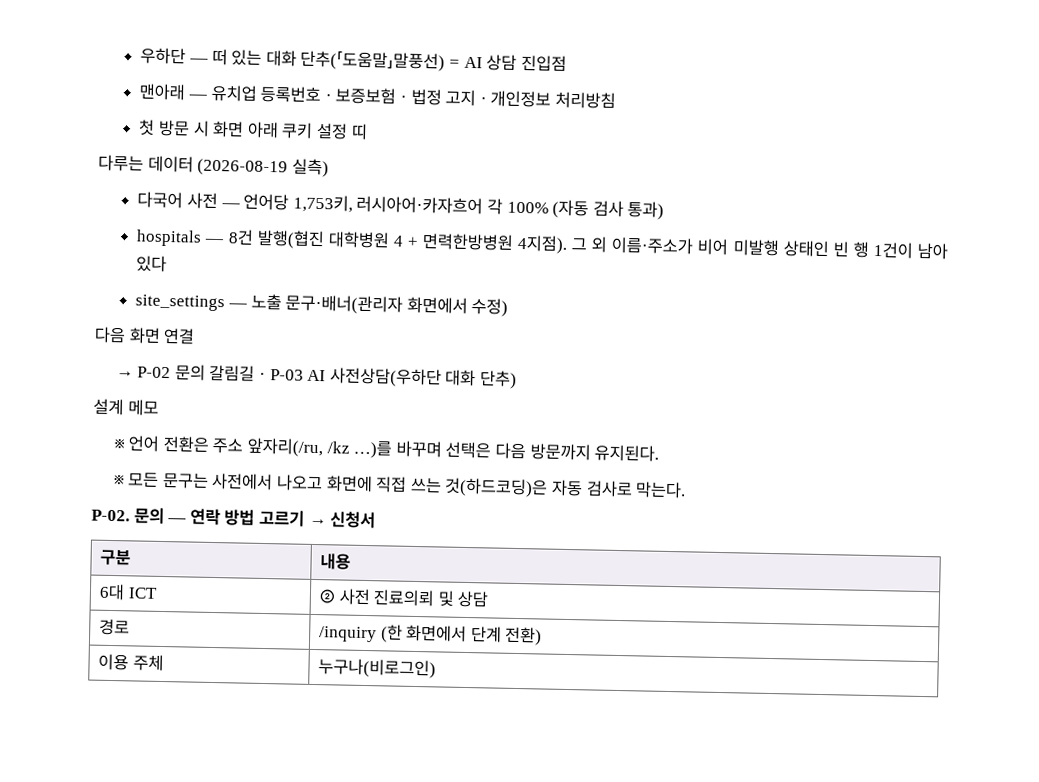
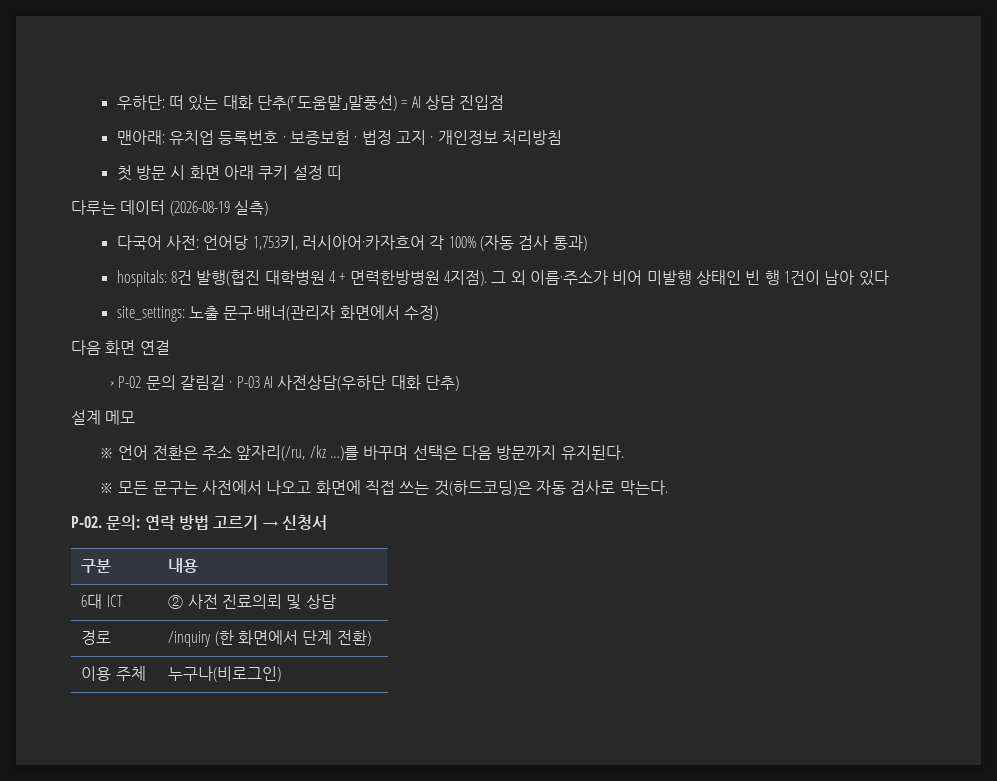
- 우하단 — 떠 있는 대화 단추(「도움말」말풍선) = AI 상담 진입점
+ 우하단: 떠 있는 대화 단추(「도움말」말풍선) = AI 상담 진입점
- 맨아래 — 유치업 등록번호 · 보증보험 · 법정 고지 · 개인정보 처리방침
+ 맨아래: 유치업 등록번호 · 보증보험 · 법정 고지 · 개인정보 처리방침
- 다국어 사전 — 언어당 1,753키, 러시아어·카자흐어 각 100% (자동 검사 통과)
+ 다국어 사전: 언어당 1,753키, 러시아어·카자흐어 각 100% (자동 검사 통과)
- hospitals — 8건 발행(협진 대학병원 4 + 면력한방병원 4지점).
+ hospitals: 8건 발행(협진 대학병원 4 + 면력한방병원 4지점).
- site_settings — 노출 문구·배너(관리자 화면에서 수정)
+ site_settings: 노출 문구·배너(관리자 화면에서 수정)
- 문의 — 연락 방법 고르기 → 신청서
+ 문의: 연락 방법 고르기 → 신청서

